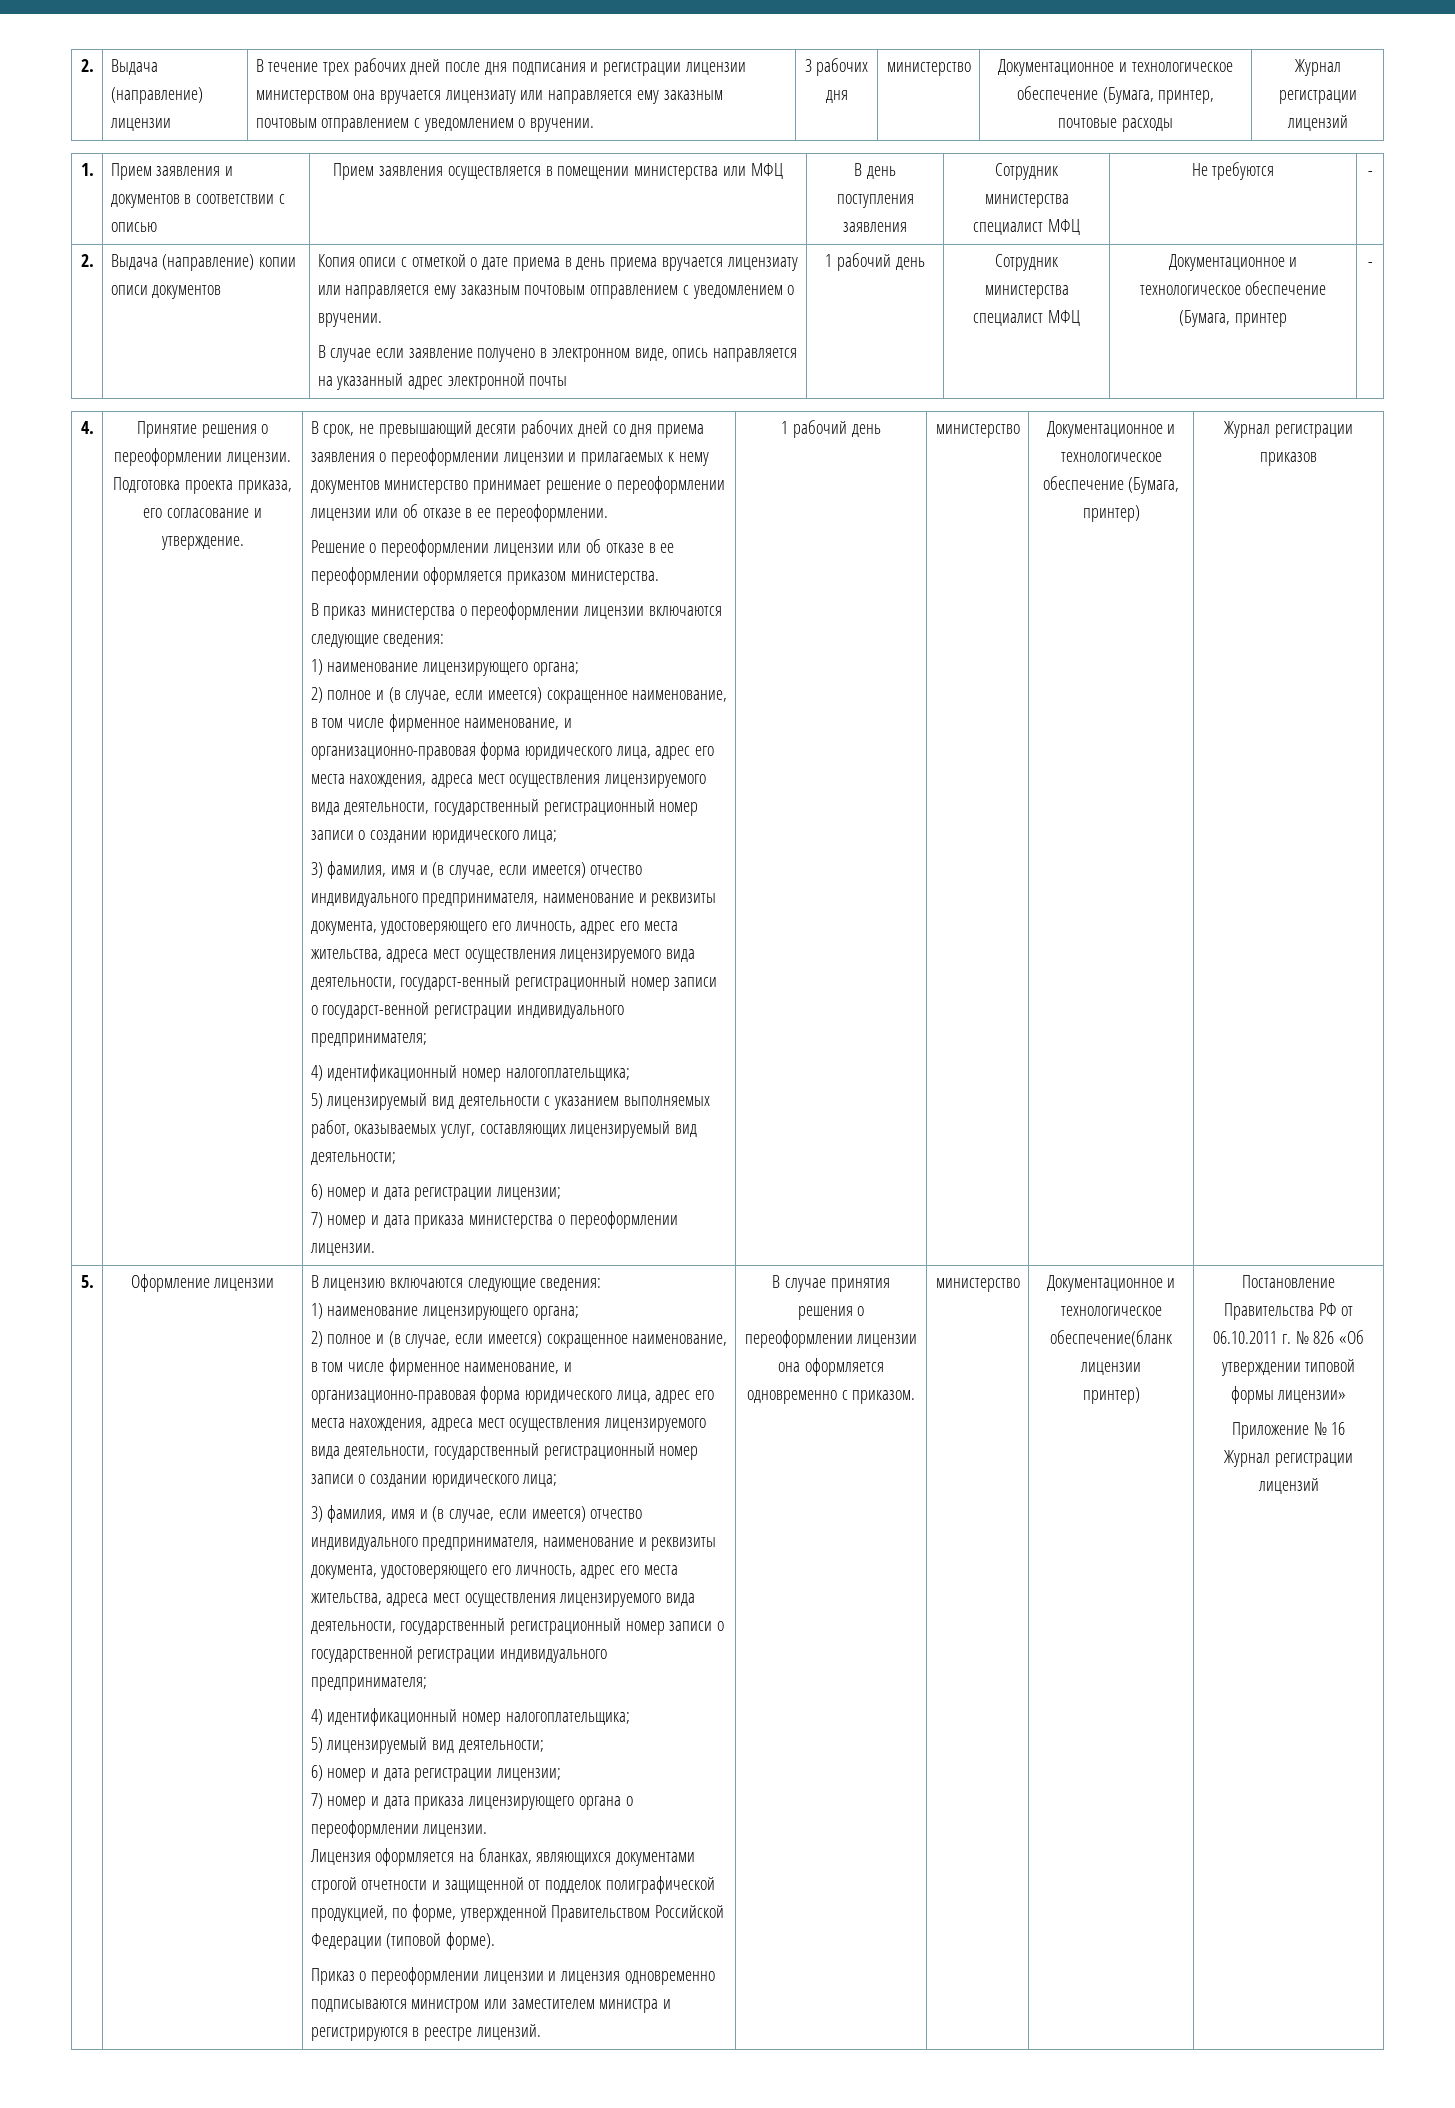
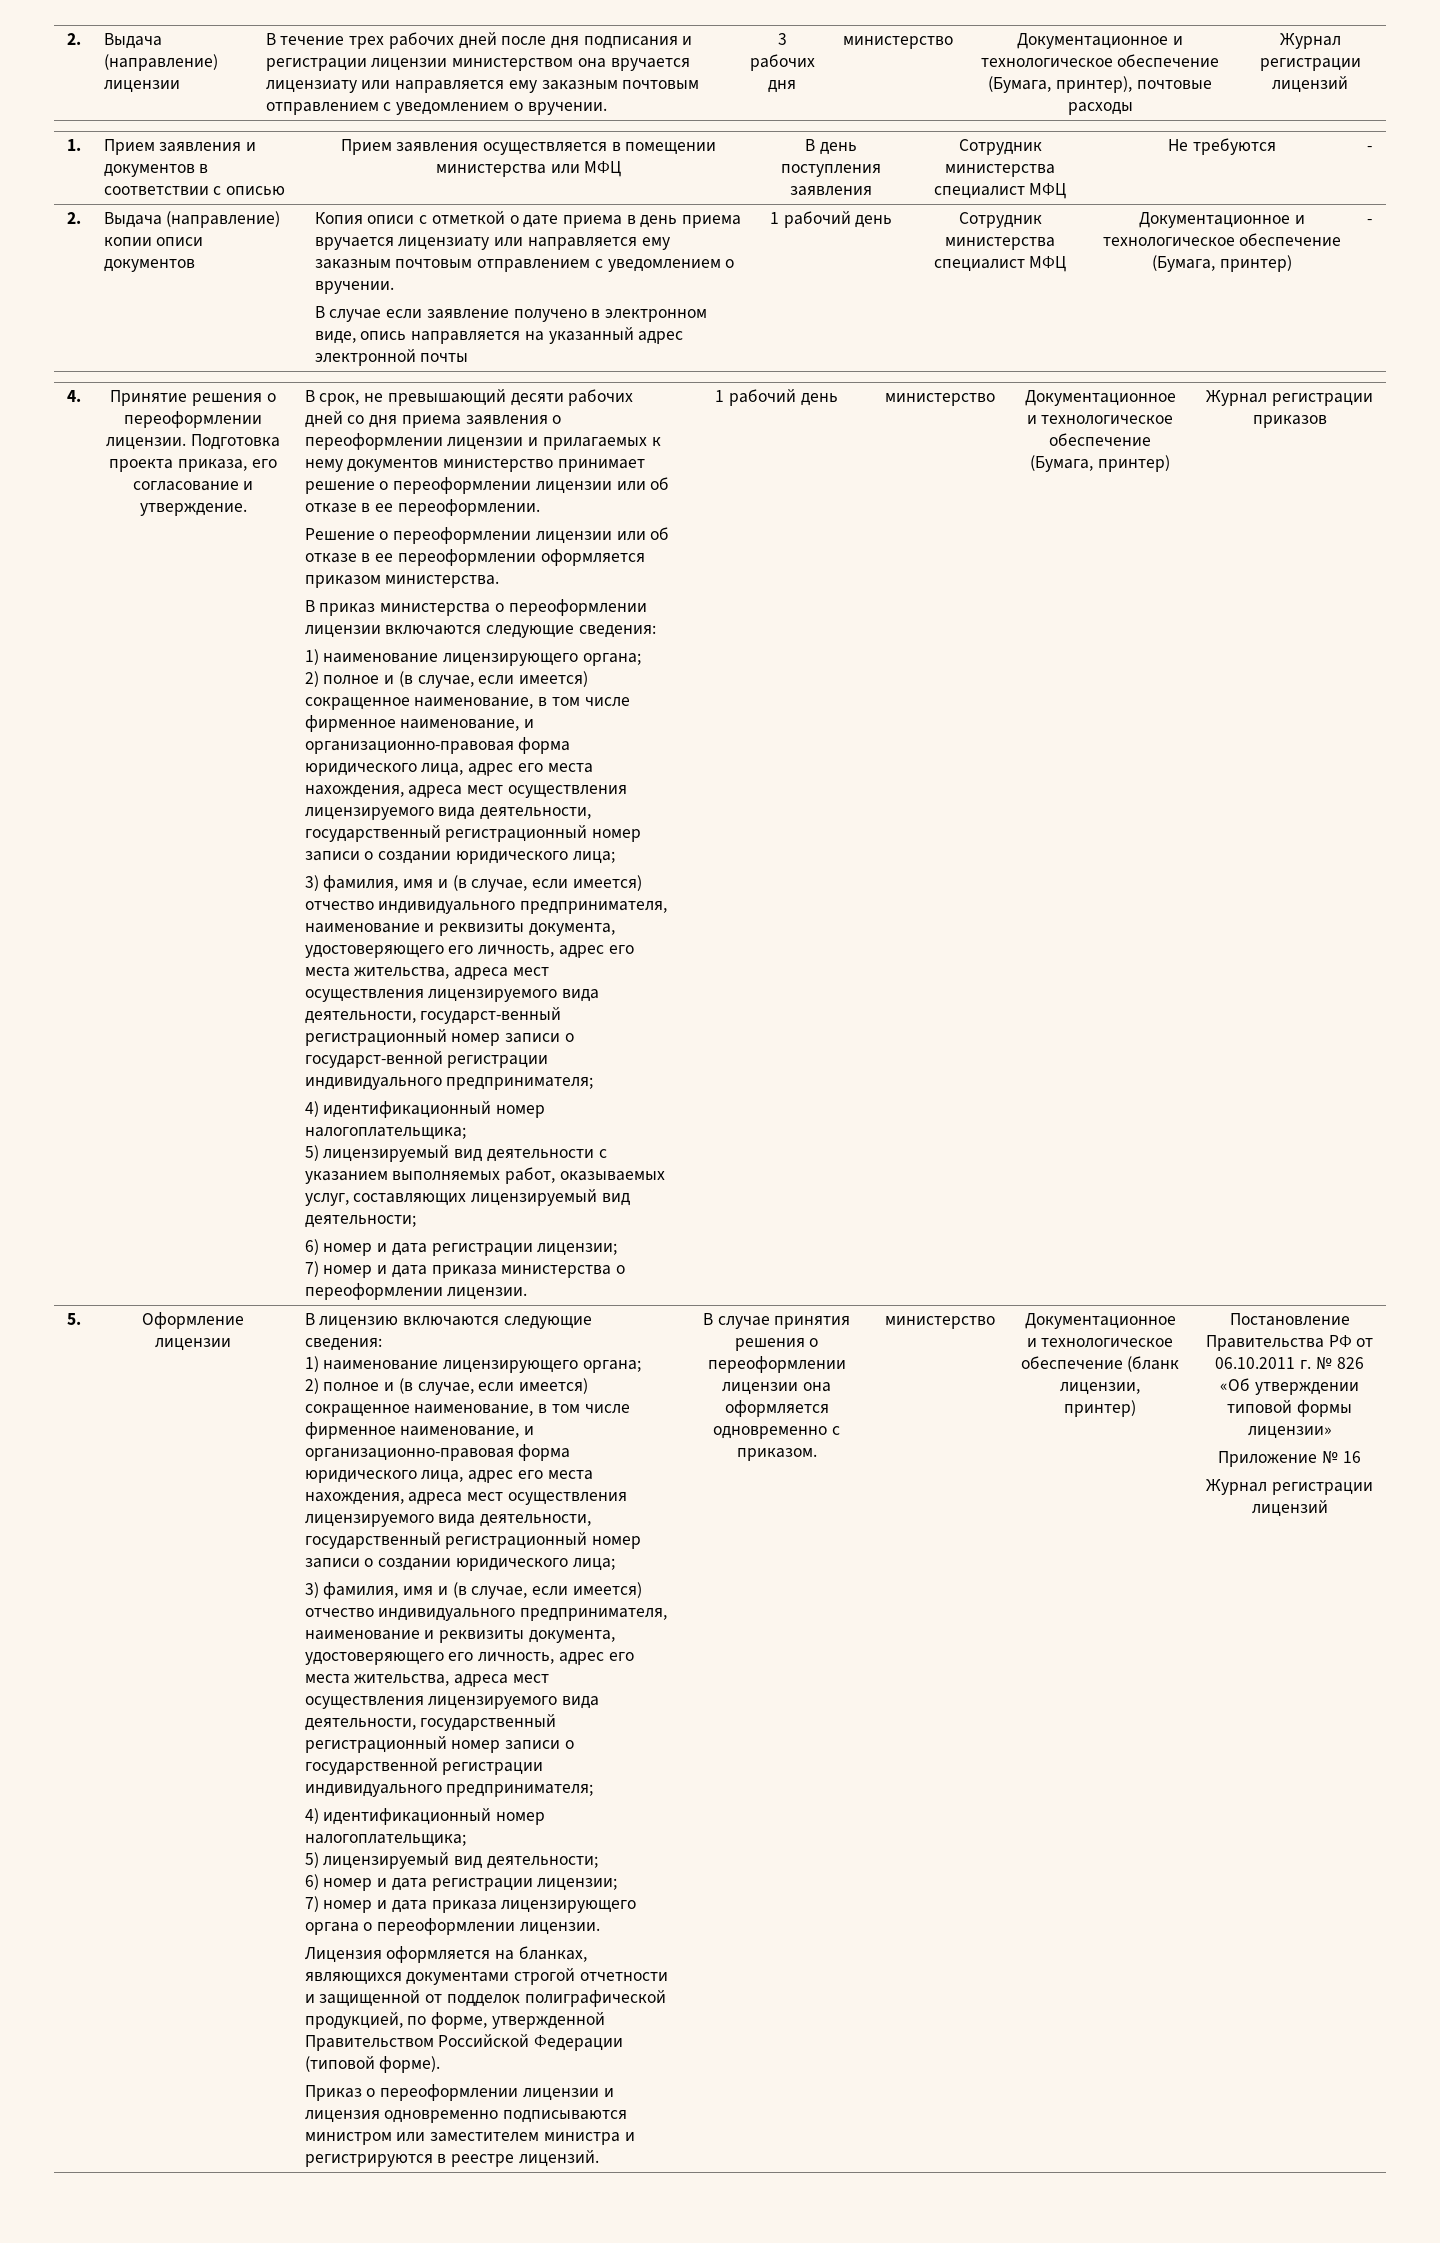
- Документационное и технологическое обеспечение (Бумага, принтер, почтовые расходы
+ Документационное и технологическое обеспечение (Бумага, принтер), почтовые расходы
- Сотрудник министерства специалист МФЦ | Документационное и технологическое обеспечение (Бумага, принтер
+ Сотрудник министерства специалист МФЦ | Документационное и технологическое обеспечение (Бумага, принтер)
- Документационное и технологическое обеспечение(бланк лицензии
+ Документационное и технологическое обеспечение (бланк лицензии,

